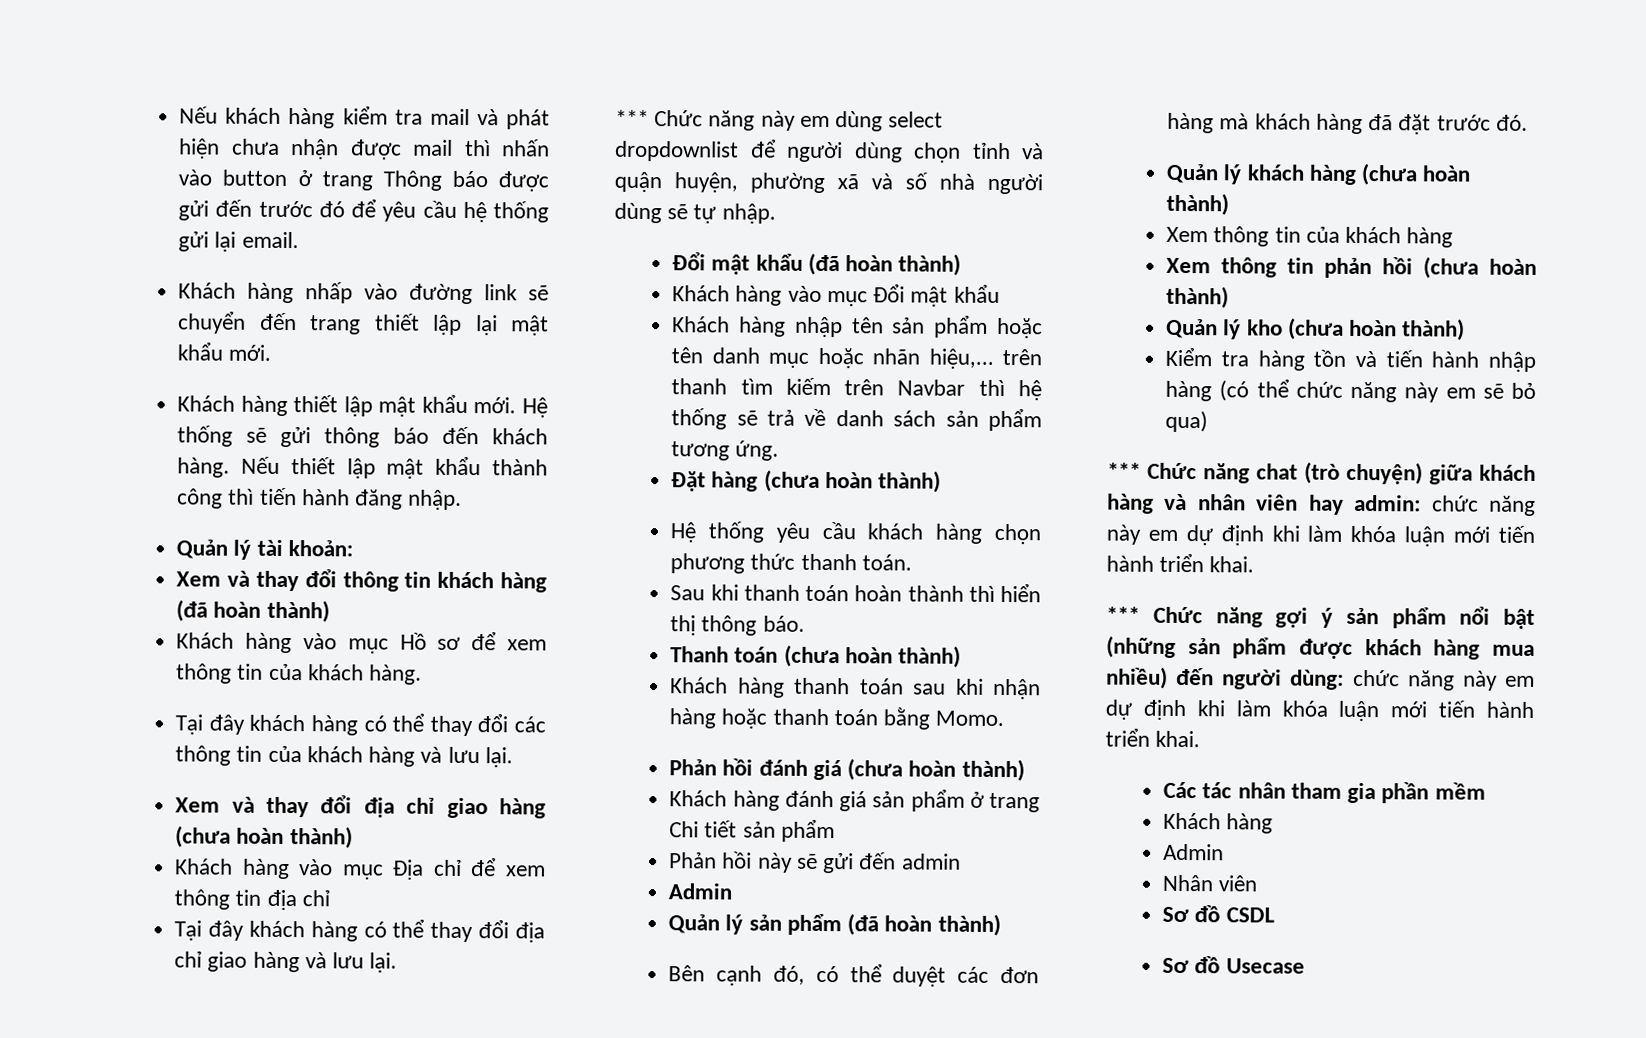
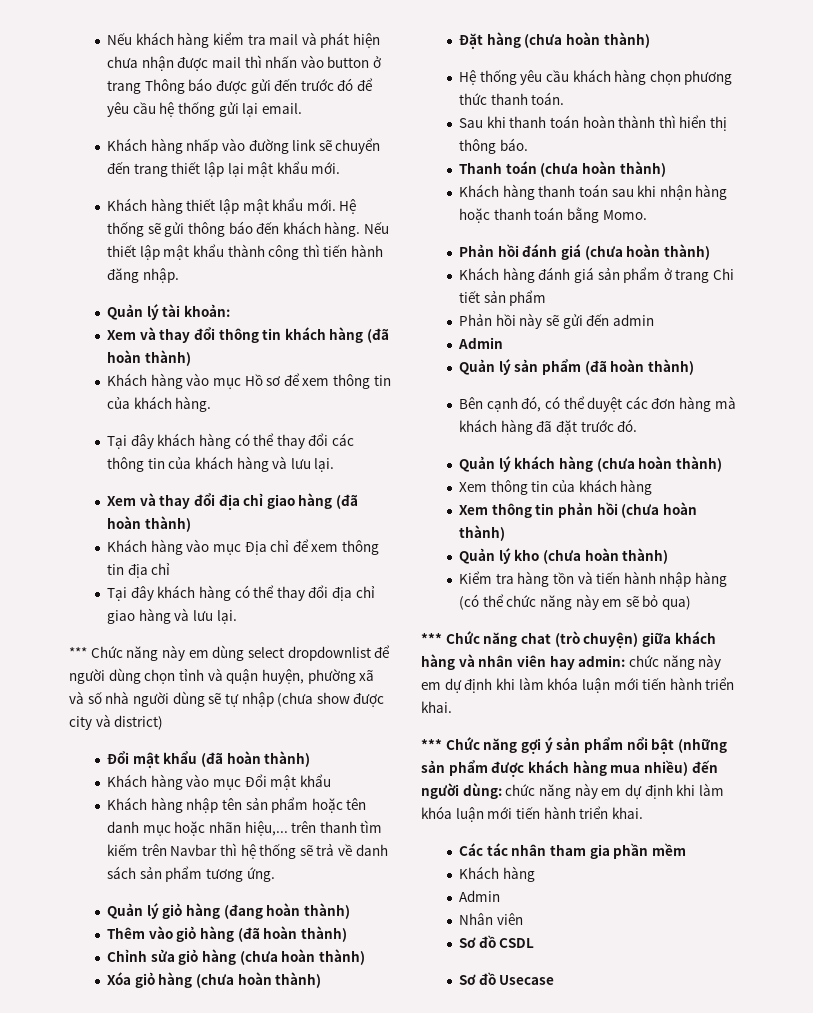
- Xem và thay đổi địa chỉ giao hàng (chưa hoàn thành)
+ Xem và thay đổi địa chỉ giao hàng (đã hoàn thành)
- *** Chức năng này em dùng select dropdownlist để người dùng chọn tỉnh và quận huyện, phường xã và số nhà người dùng sẽ tự nhập.
+ *** Chức năng này em dùng select dropdownlist để người dùng chọn tỉnh và quận huyện, phường xã và số nhà người dùng sẽ tự nhập (chưa show được city và district)
+ Quản lý giỏ hàng (đang hoàn thành)
+ Thêm vào giỏ hàng (đã hoàn thành)
+ Chỉnh sửa giỏ hàng (chưa hoàn thành)
+ Xóa giỏ hàng (chưa hoàn thành)

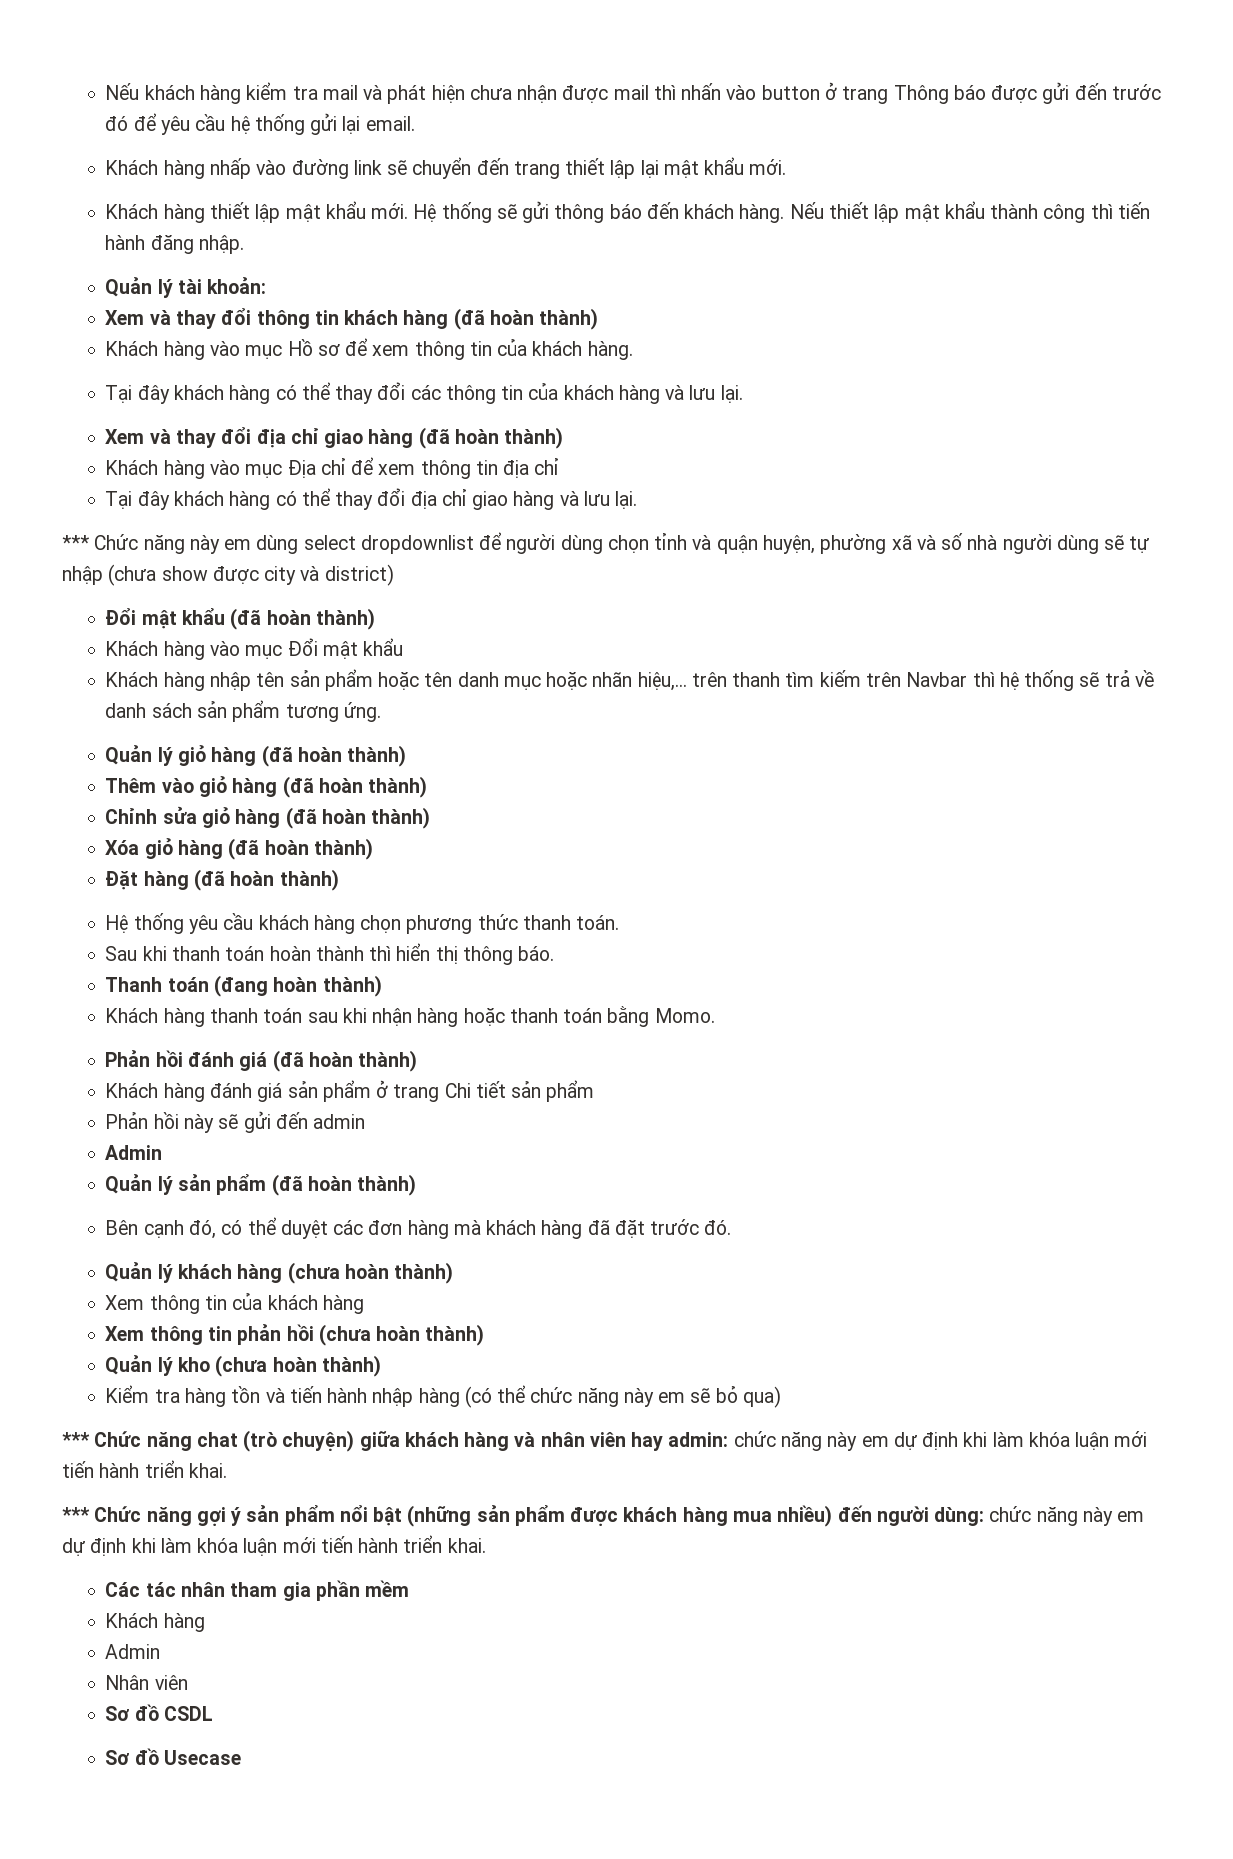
- Quản lý giỏ hàng (đang hoàn thành)
+ Quản lý giỏ hàng (đã hoàn thành)
- Chỉnh sửa giỏ hàng (chưa hoàn thành)
+ Chỉnh sửa giỏ hàng (đã hoàn thành)
- Xóa giỏ hàng (chưa hoàn thành)
+ Xóa giỏ hàng (đã hoàn thành)
- Đặt hàng (chưa hoàn thành)
+ Đặt hàng (đã hoàn thành)
- Thanh toán (chưa hoàn thành)
+ Thanh toán (đang hoàn thành)
- Phản hồi đánh giá (chưa hoàn thành)
+ Phản hồi đánh giá (đã hoàn thành)

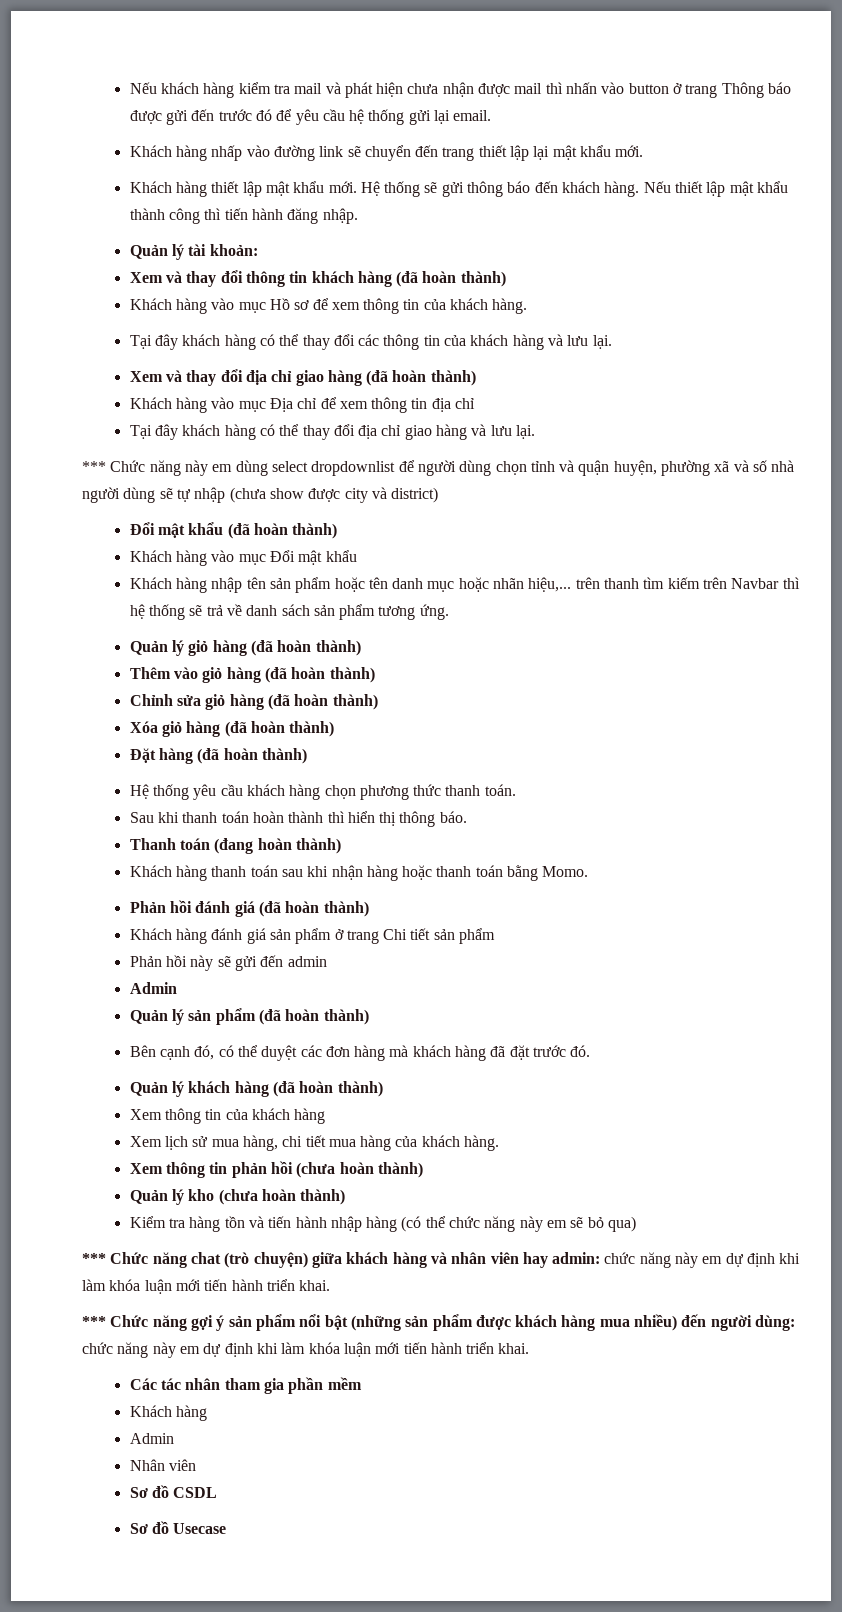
- Quản lý khách hàng (chưa hoàn thành)
+ Quản lý khách hàng (đã hoàn thành)
+ Xem lịch sử mua hàng, chi tiết mua hàng của khách hàng.

